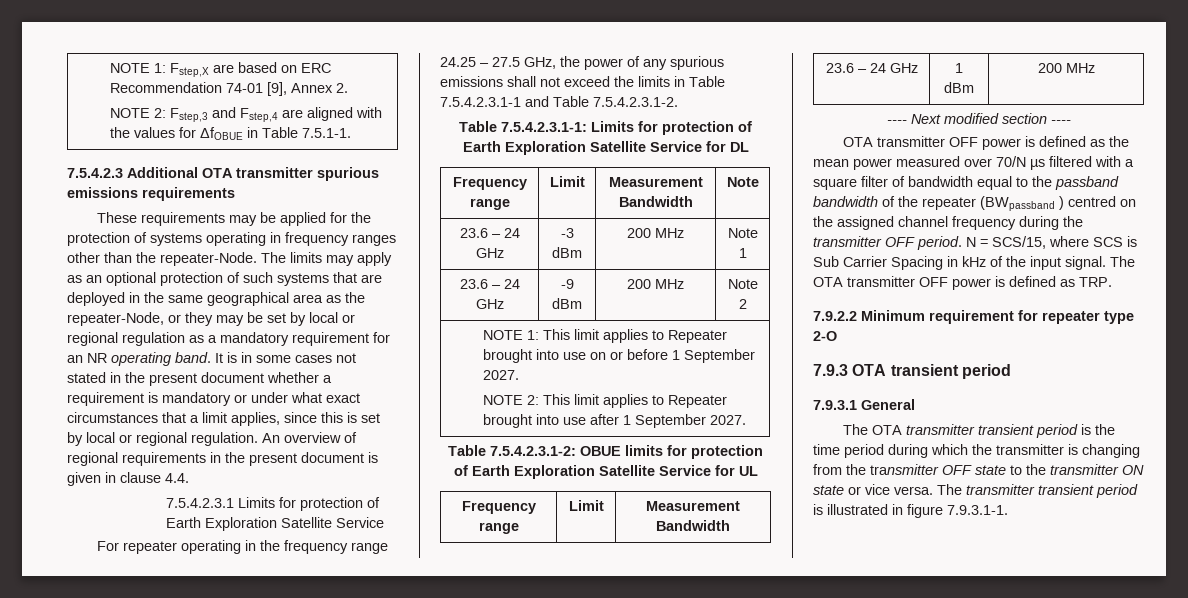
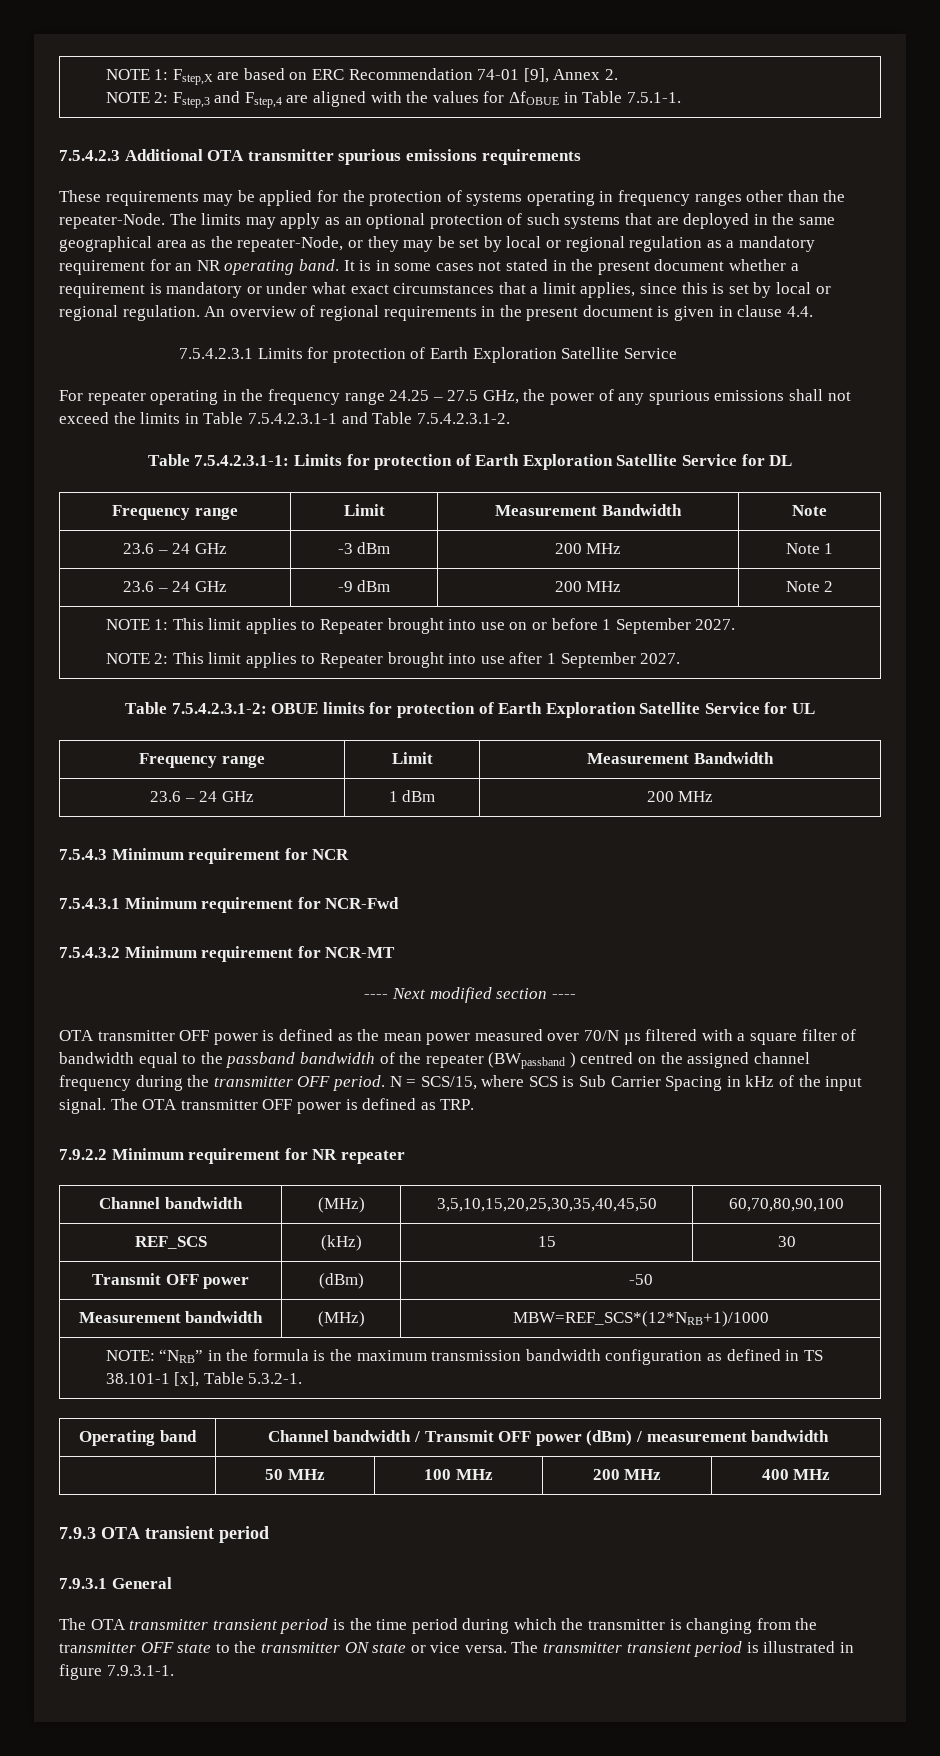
+ 7.5.4.3 Minimum requirement for NCR
+ 7.5.4.3.1 Minimum requirement for NCR-Fwd
+ 7.5.4.3.2 Minimum requirement for NCR-MT
- 7.9.2.2 Minimum requirement for repeater type 2-O
+ 7.9.2.2 Minimum requirement for NR repeater
+ Channel bandwidth | (MHz) | 3,5,10,15,20,25,30,35,40,45,50 | 60,70,80,90,100
+ REF_SCS | (kHz) | 15 | 30
+ Transmit OFF power | (dBm) | -50
+ Measurement bandwidth | (MHz) | MBW=REF_SCS*(12*NRB+1)/1000
+ NOTE: “NRB” in the formula is the maximum transmission bandwidth configuration as defined in TS 38.101-1 [x], Table 5.3.2-1.
+ Operating band | Channel bandwidth / Transmit OFF power (dBm) / measurement bandwidth
+ | 50 MHz | 100 MHz | 200 MHz | 400 MHz

